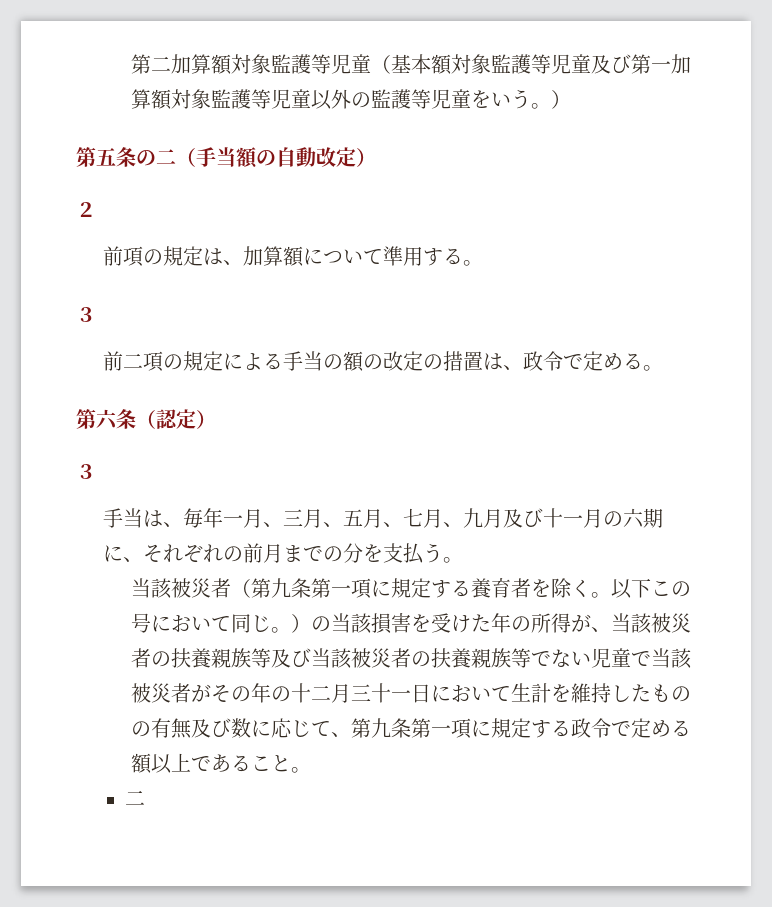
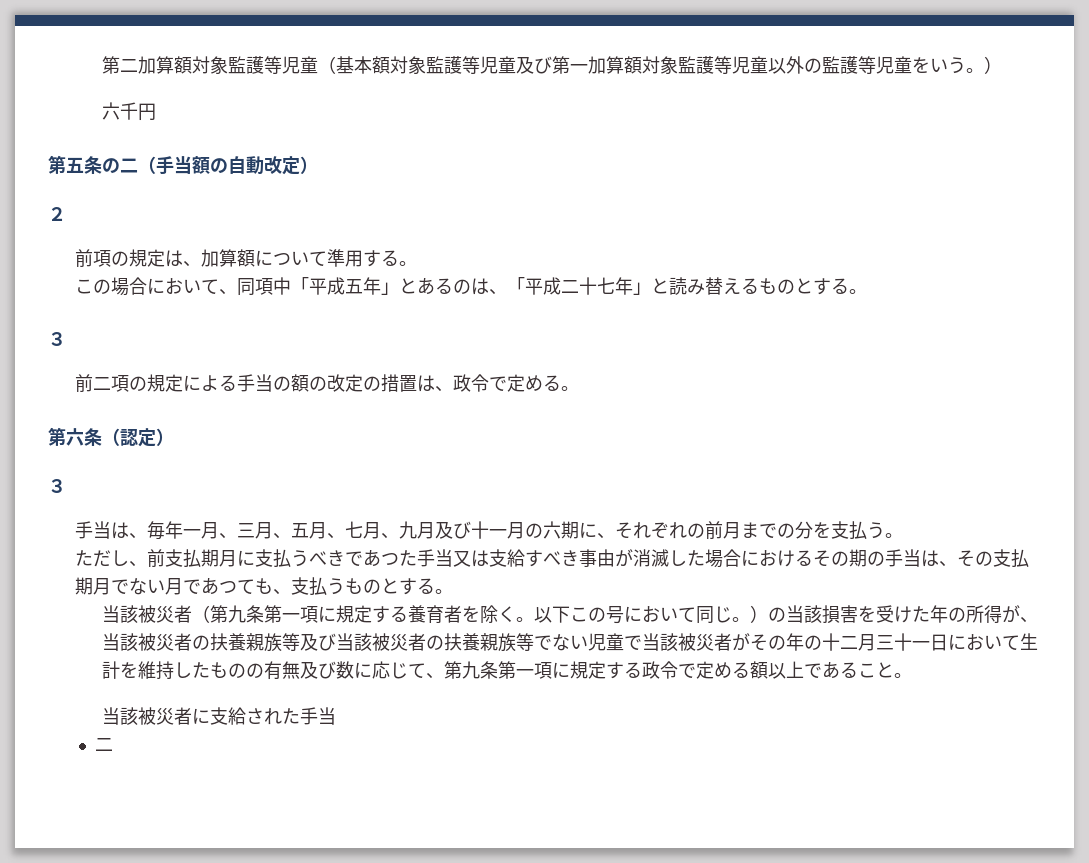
+ 六千円
+ この場合において、同項中「平成五年」とあるのは、「平成二十七年」と読み替えるものとする。
+ ただし、前支払期月に支払うべきであつた手当又は支給すべき事由が消滅した場合におけるその期の手当は、その支払期月でない月であつても、支払うものとする。
+ 当該被災者に支給された手当

